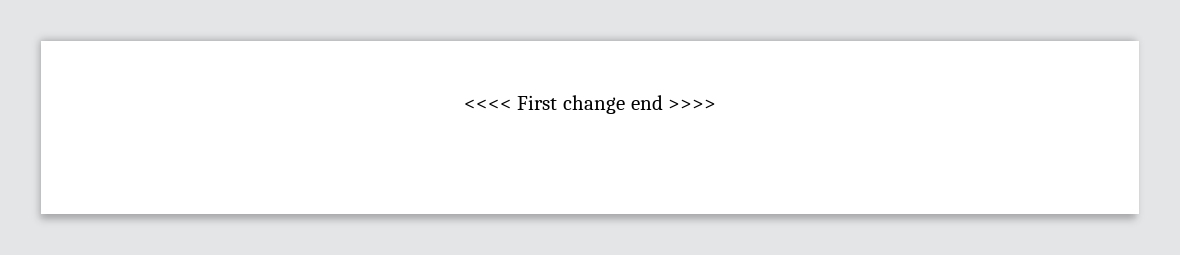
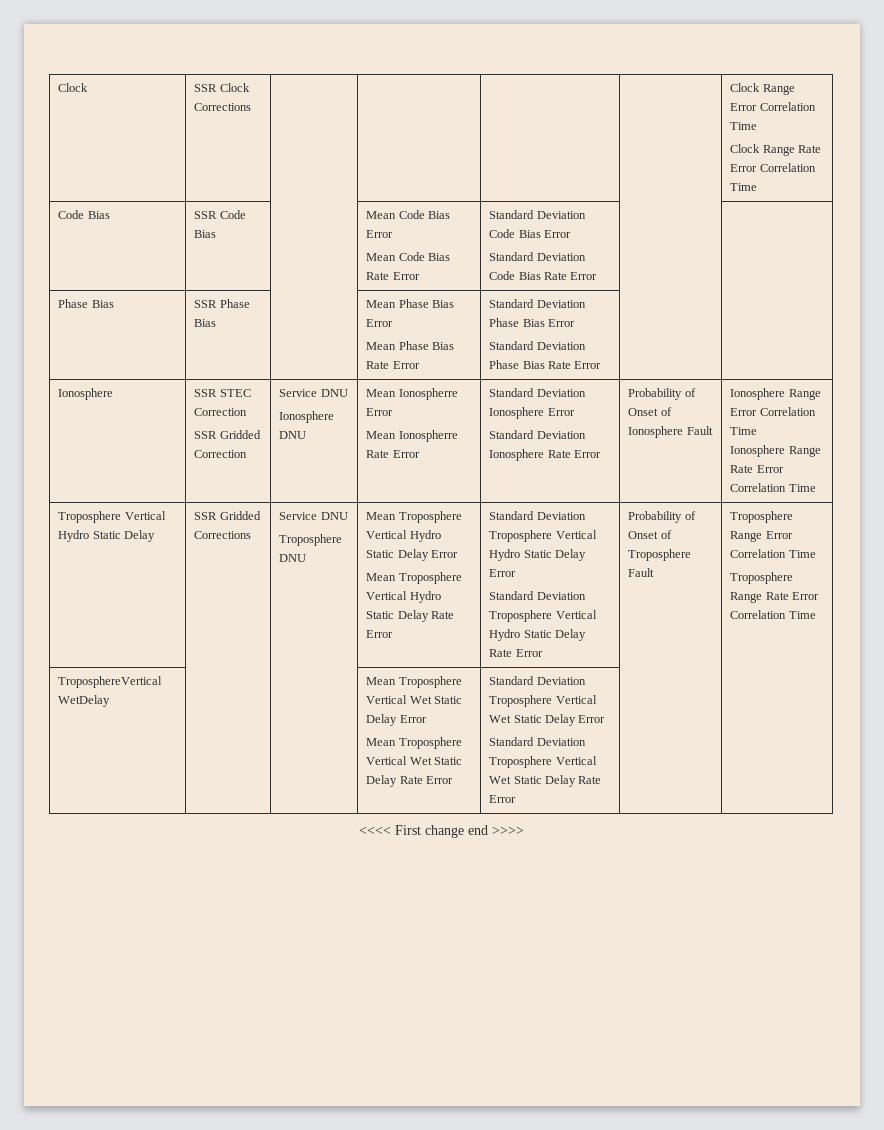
+ Clock | SSR Clock Corrections | | | | | Clock Range Error Correlation Time
+ Clock Range Rate Error Correlation Time
+ Code Bias | SSR Code Bias | | Mean Code Bias Error
+ Mean Code Bias Rate Error | Standard Deviation Code Bias Error
+ Standard Deviation Code Bias Rate Error | |
+ Phase Bias | SSR Phase Bias | | Mean Phase Bias Error
+ Mean Phase Bias Rate Error | Standard Deviation Phase Bias Error
+ Standard Deviation Phase Bias Rate Error | |
+ Ionosphere | SSR STEC Correction
+ SSR Gridded Correction | Service DNU
+ Ionosphere DNU | Mean Ionospherre Error
+ Mean Ionospherre Rate Error | Standard Deviation Ionosphere Error
+ Standard Deviation Ionosphere Rate Error | Probability of Onset of Ionosphere Fault | Ionosphere Range Error Correlation Time
+ Ionosphere Range Rate Error Correlation Time
+ Troposphere Vertical Hydro Static Delay | SSR Gridded Corrections | Service DNU
+ Troposphere DNU | Mean Troposphere Vertical Hydro Static Delay Error
+ Mean Troposphere Vertical Hydro Static Delay Rate Error | Standard Deviation Troposphere Vertical Hydro Static Delay Error
+ Standard Deviation Troposphere Vertical Hydro Static Delay Rate Error | Probability of Onset of Troposphere Fault | Troposphere Range Error Correlation Time
+ Troposphere Range Rate Error Correlation Time
+ TroposphereVertical WetDelay | | | Mean Troposphere Vertical Wet Static Delay Error
+ Mean Troposphere Vertical Wet Static Delay Rate Error | Standard Deviation Troposphere Vertical Wet Static Delay Error
+ Standard Deviation Troposphere Vertical Wet Static Delay Rate Error | |

